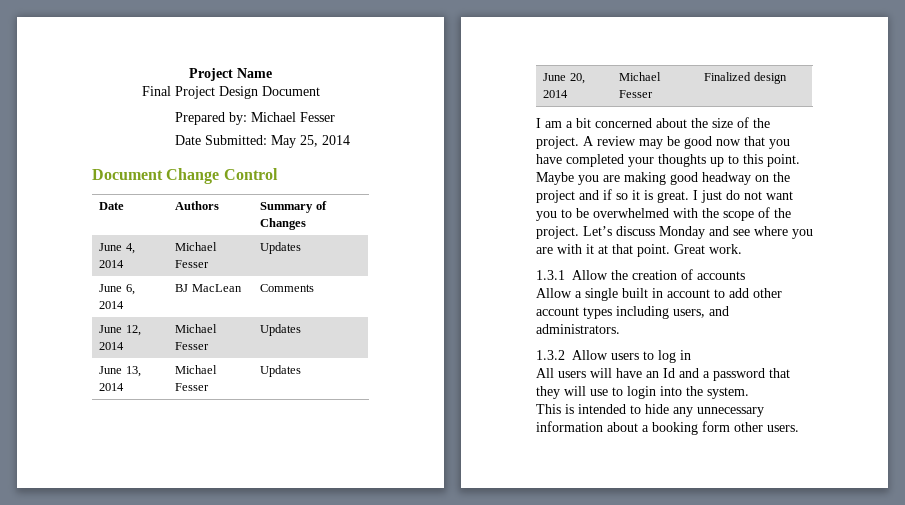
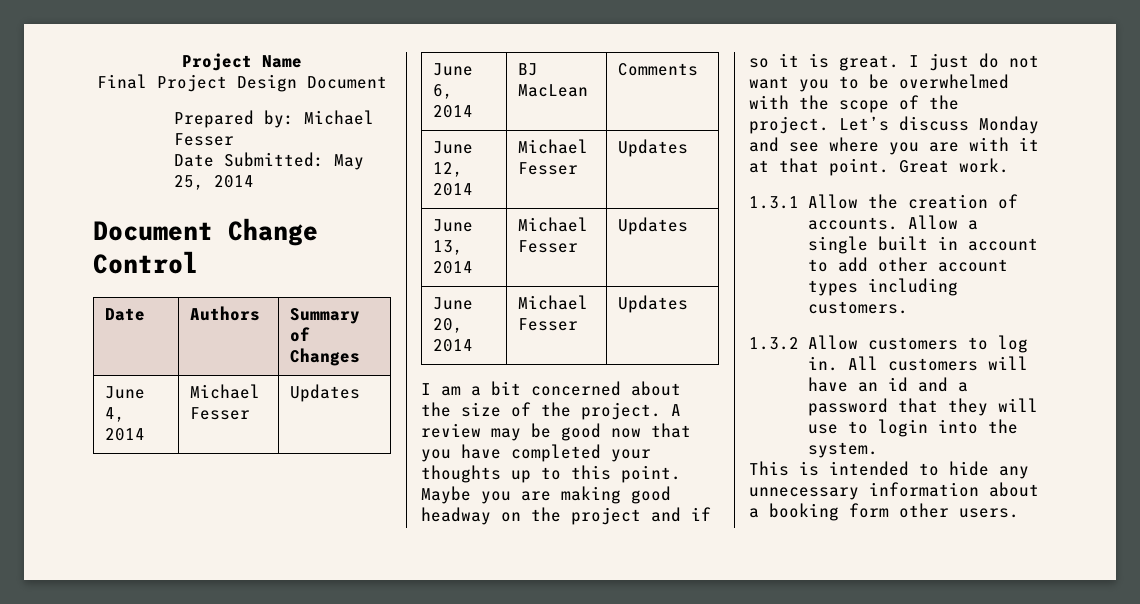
- June 20, 2014 | Michael Fesser | Finalized design
+ June 20, 2014 | Michael Fesser | Updates
- 1.3.1 Allow the creation of accounts
- Allow a single built in account to add other account types including users, and administrators.
+ 1.3.1 Allow the creation of accounts. Allow a single built in account to add other account types including customers.
- 1.3.2 Allow users to log in
- All users will have an Id and a password that they will use to login into the system.
+ 1.3.2 Allow customers to log in. All customers will have an id and a password that they will use to login into the system.

